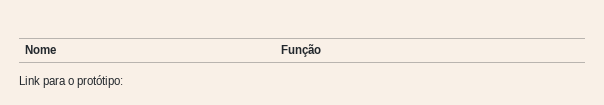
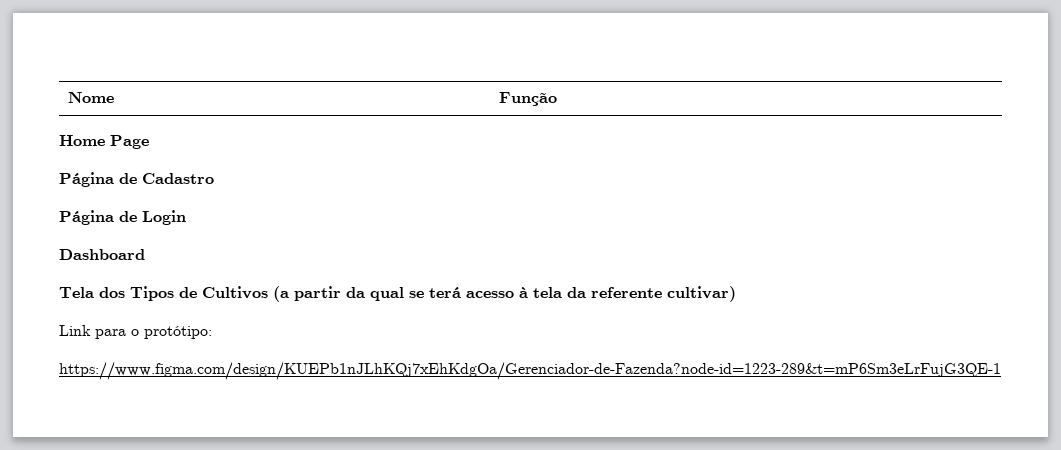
+ Home Page
+ Página de Cadastro
+ Página de Login
+ Dashboard
+ Tela dos Tipos de Cultivos (a partir da qual se terá acesso à tela da referente cultivar)
+ https://www.figma.com/design/KUEPb1nJLhKQj7xEhKdgOa/Gerenciador-de-Fazenda?node-id=1223-289&t=mP6Sm3eLrFujG3QE-1

